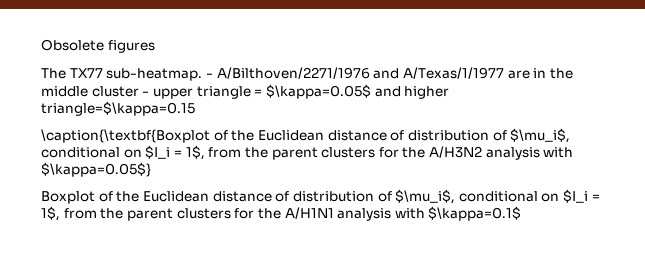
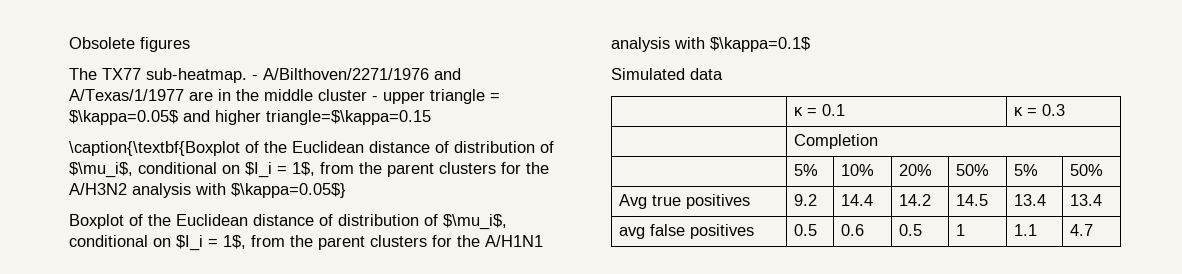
+ Simulated data
+ | κ = 0.1 | κ = 0.3
+ | Completion
+ | 5% | 10% | 20% | 50% | 5% | 50%
+ Avg true positives | 9.2 | 14.4 | 14.2 | 14.5 | 13.4 | 13.4
+ avg false positives | 0.5 | 0.6 | 0.5 | 1 | 1.1 | 4.7

